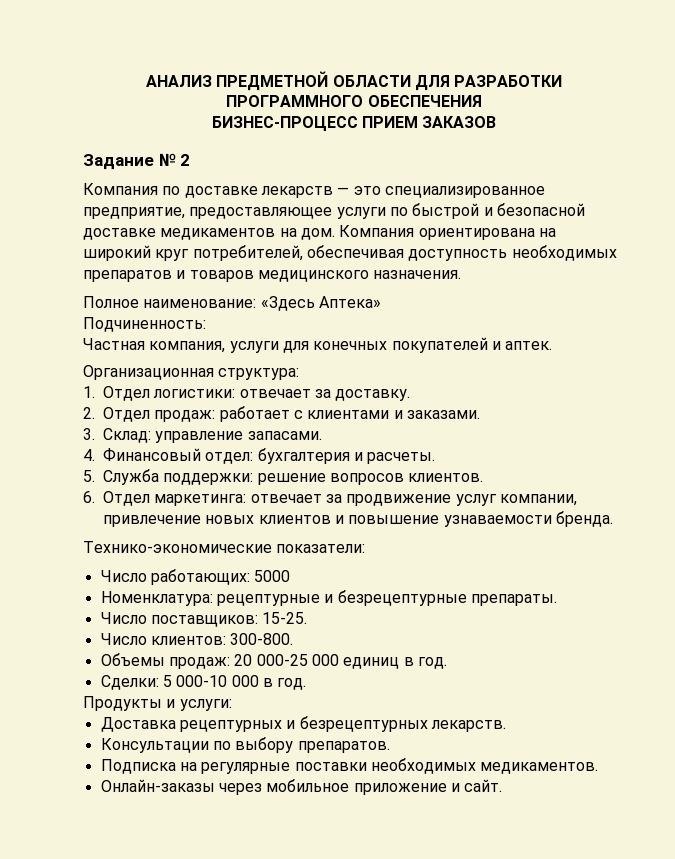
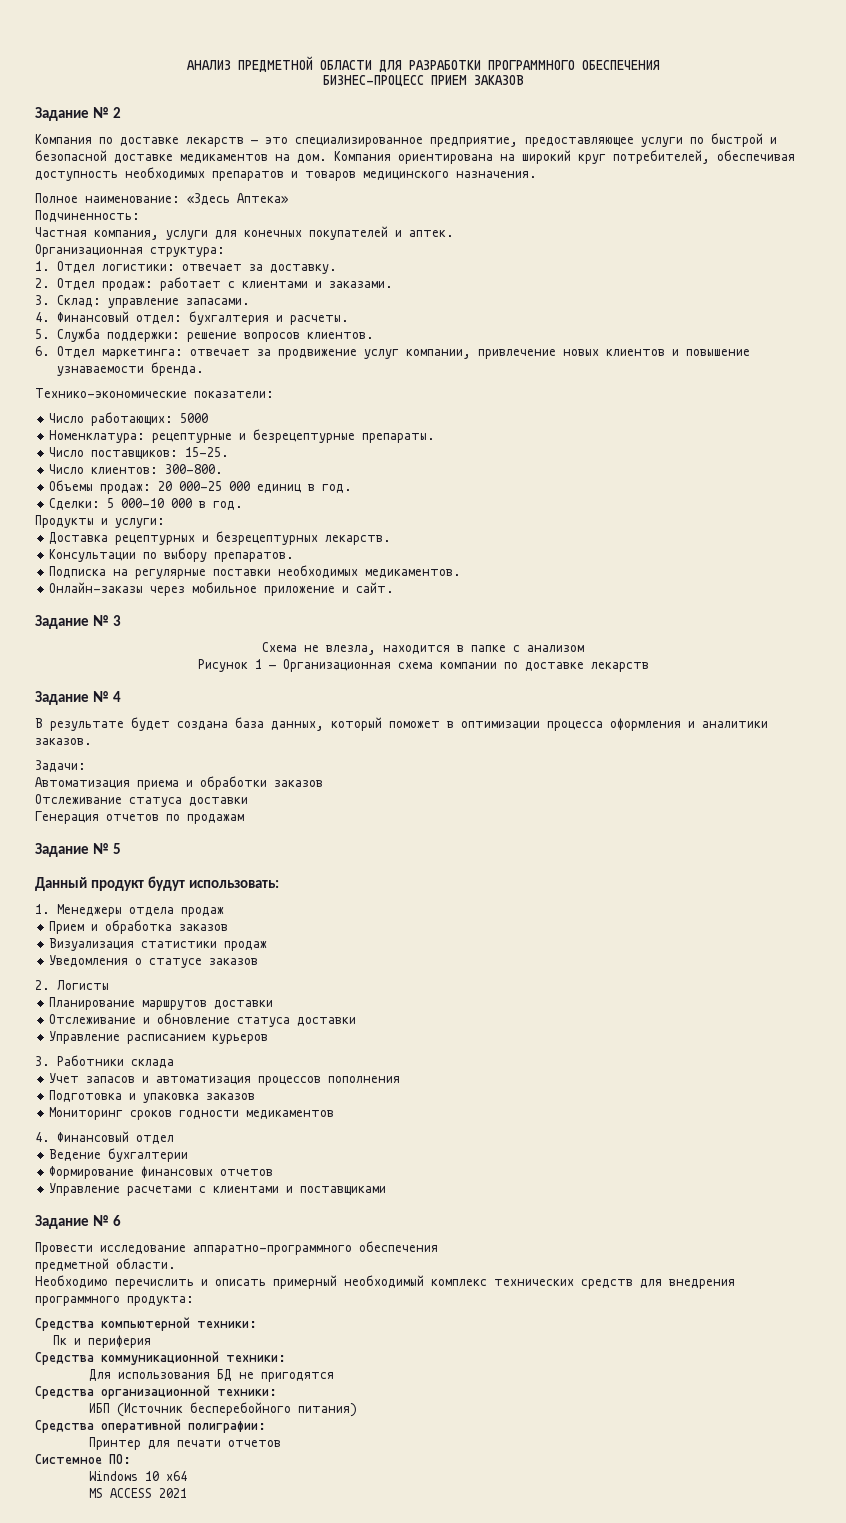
+ Задание № 3
+ Схема не влезла, находится в папке с анализом
+ Рисунок 1 — Организационная схема компании по доставке лекарств
+ Задание № 4
+ В результате будет создана база данных, который поможет в оптимизации процесса оформления и аналитики заказов.
+ Задачи:
+ Автоматизация приема и обработки заказов
+ Отслеживание статуса доставки
+ Генерация отчетов по продажам
+ Задание № 5
+ Данный продукт будут использовать:
+ 1. Менеджеры отдела продаж
+ Прием и обработка заказов
+ Визуализация статистики продаж
+ Уведомления о статусе заказов
+ 2. Логисты
+ Планирование маршрутов доставки
+ Отслеживание и обновление статуса доставки
+ Управление расписанием курьеров
+ 3. Работники склада
+ Учет запасов и автоматизация процессов пополнения
+ Подготовка и упаковка заказов
+ Мониторинг сроков годности медикаментов
+ 4. Финансовый отдел
+ Ведение бухгалтерии
+ Формирование финансовых отчетов
+ Управление расчетами с клиентами и поставщиками
+ Задание № 6
+ Провести исследование аппаратно-программного обеспечения
+ предметной области.
+ Необходимо перечислить и описать примерный необходимый комплекс технических средств для внедрения программного продукта:
+ Средства компьютерной техники:
+ Пк и периферия
+ Средства коммуникационной техники:
+ Для использования БД не пригодятся
+ Средства организационной техники:
+ ИБП (Источник бесперебойного питания)
+ Средства оперативной полиграфии:
+ Принтер для печати отчетов
+ Системное ПО:
+ Windows 10 x64
+ MS ACCESS 2021

